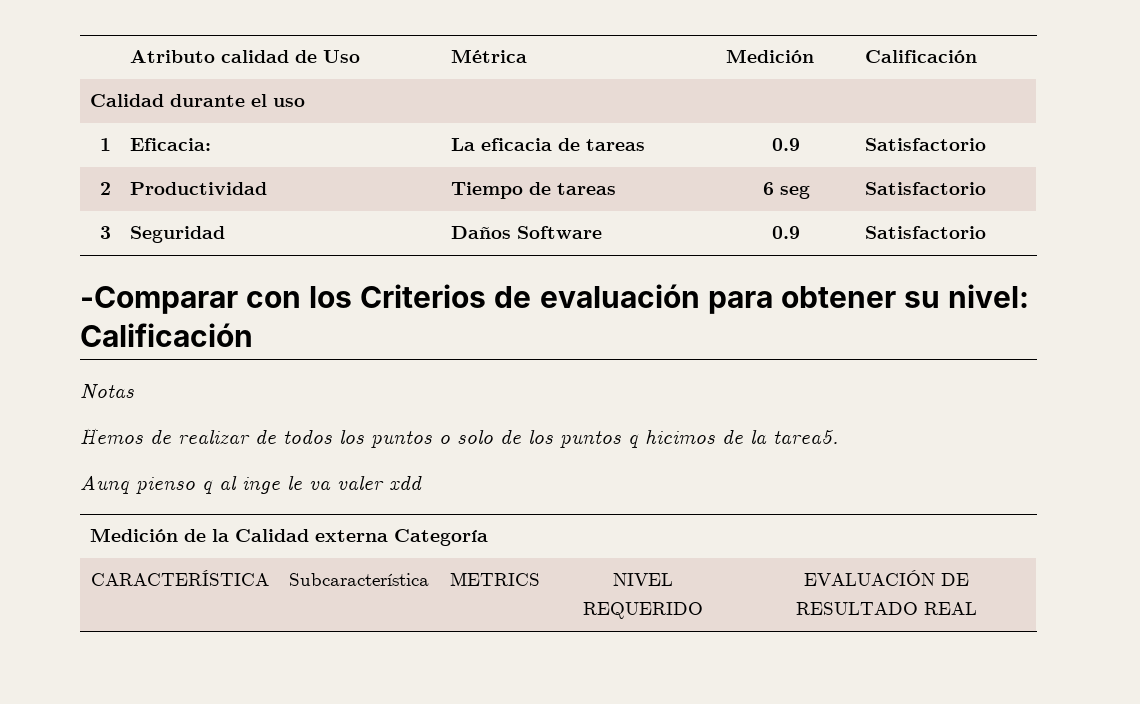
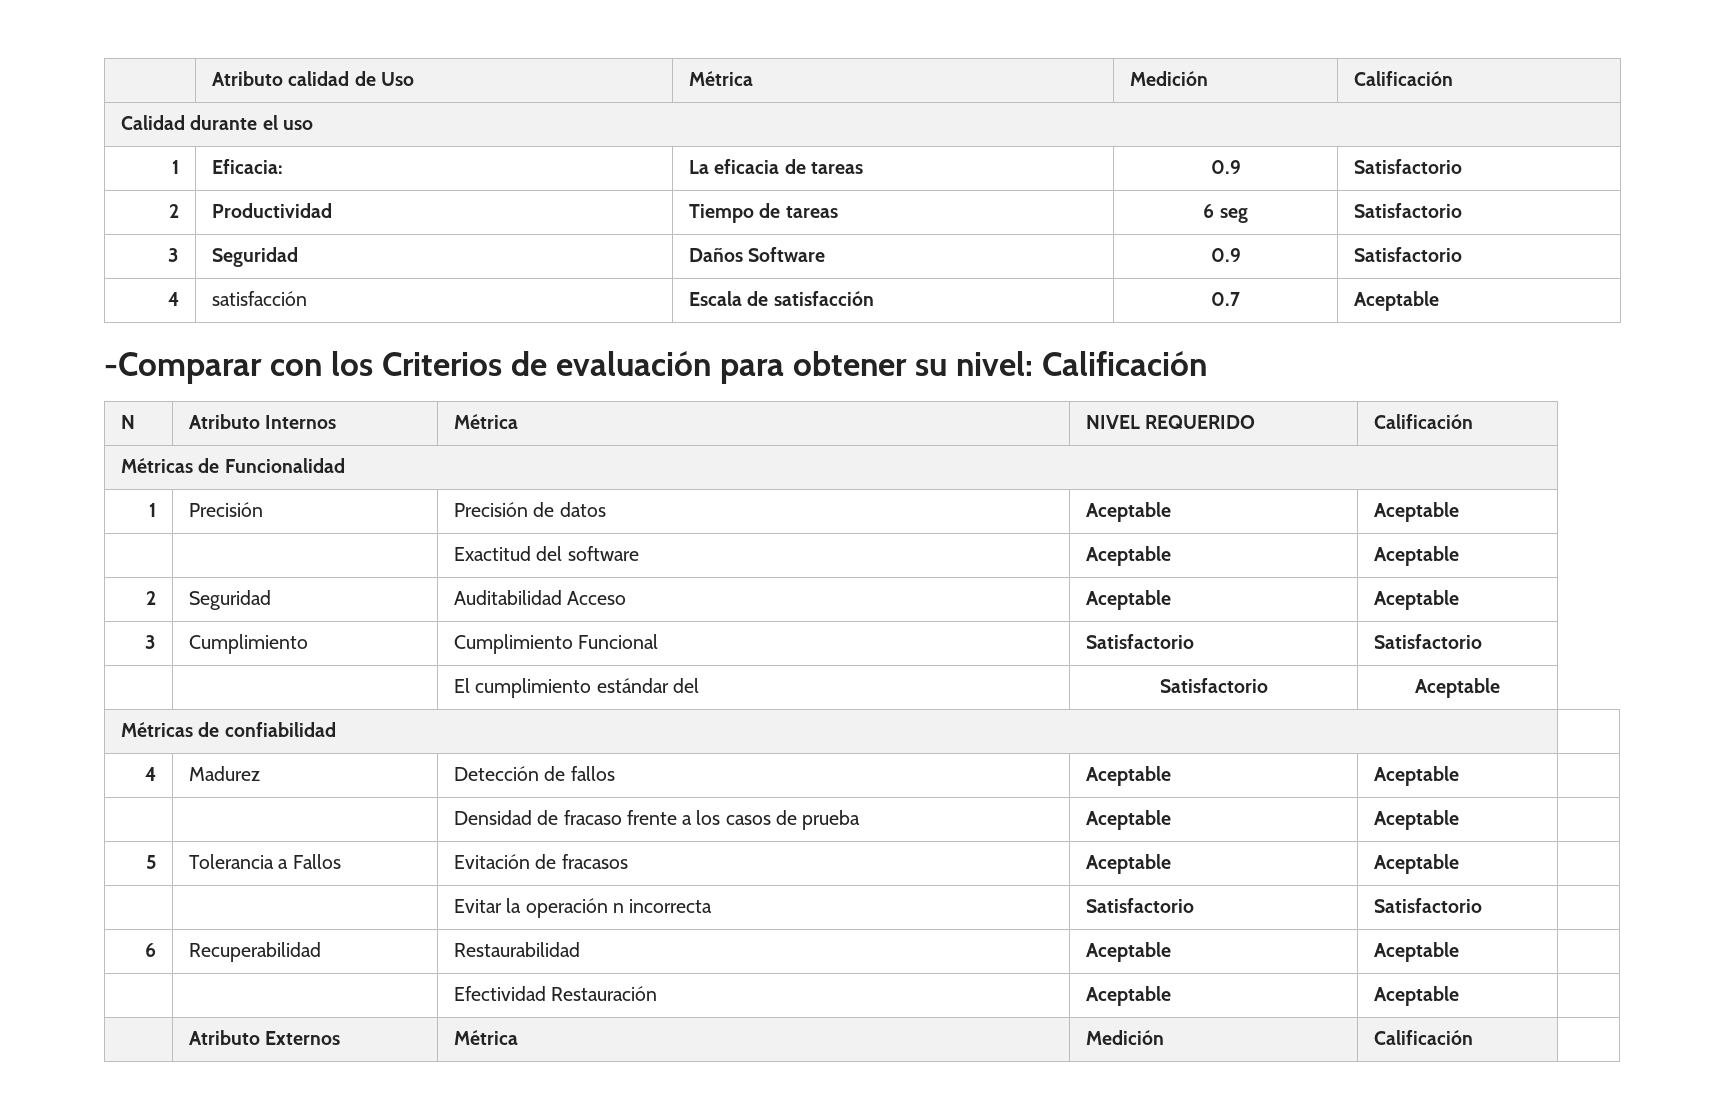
+ 4 | satisfacción | Escala de satisfacción | 0.7 | Aceptable
- Notas
- Hemos de realizar de todos los puntos o solo de los puntos q hicimos de la tarea5.
- Aunq pienso q al inge le va valer xdd
- Medición de la Calidad externa Categoría
- CARACTERÍSTICA | Subcaracterística | METRICS | NIVEL REQUERIDO | EVALUACIÓN DE RESULTADO REAL
+ N | Atributo Internos | Métrica | NIVEL REQUERIDO | Calificación
+ Métricas de Funcionalidad
+ 1 | Precisión | Precisión de datos | Aceptable | Aceptable
+ | | Exactitud del software | Aceptable | Aceptable
+ 2 | Seguridad | Auditabilidad Acceso | Aceptable | Aceptable
+ 3 | Cumplimiento | Cumplimiento Funcional | Satisfactorio | Satisfactorio
+ | | El cumplimiento estándar del | Satisfactorio | Aceptable
+ Métricas de confiabilidad |
+ 4 | Madurez | Detección de fallos | Aceptable | Aceptable |
+ | | Densidad de fracaso frente a los casos de prueba | Aceptable | Aceptable |
+ 5 | Tolerancia a Fallos | Evitación de fracasos | Aceptable | Aceptable |
+ | | Evitar la operación n incorrecta | Satisfactorio | Satisfactorio |
+ 6 | Recuperabilidad | Restaurabilidad | Aceptable | Aceptable |
+ | | Efectividad Restauración | Aceptable | Aceptable |
+ | Atributo Externos | Métrica | Medición | Calificación |

